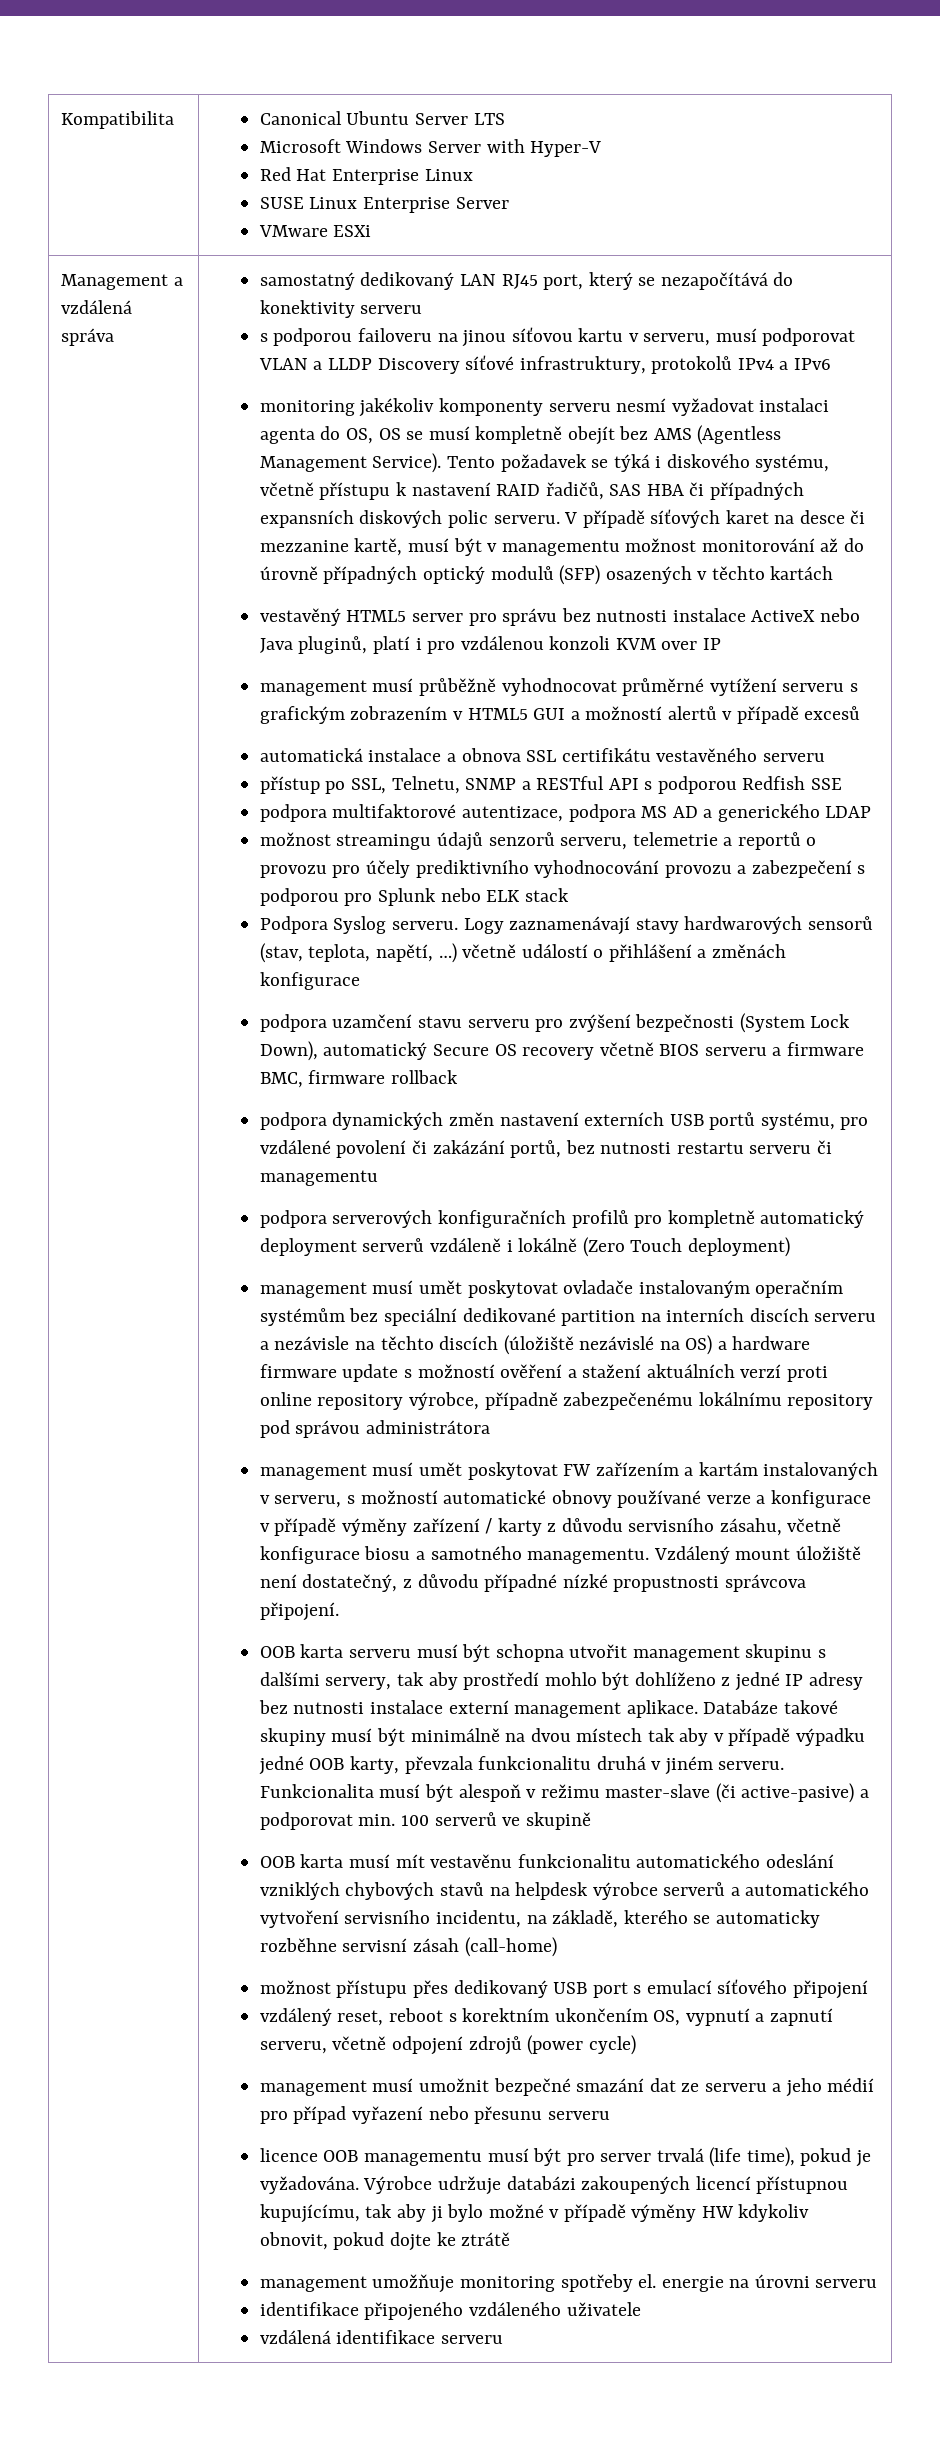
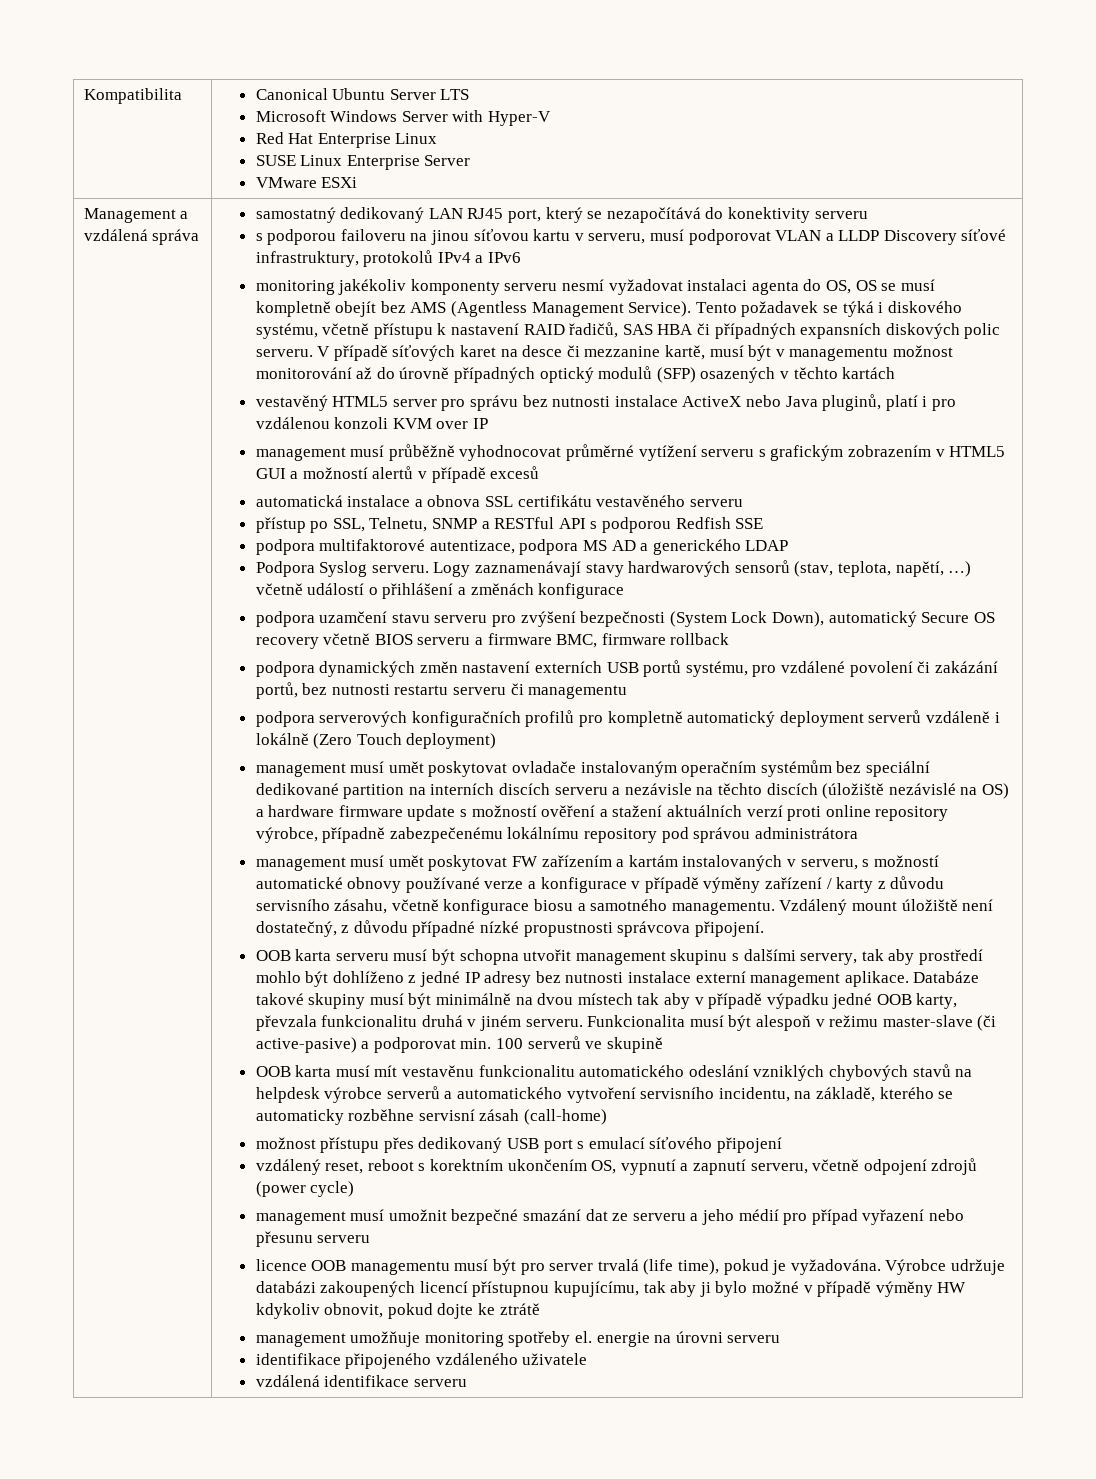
- možnost streamingu údajů senzorů serveru, telemetrie a reportů o provozu pro účely prediktivního vyhodnocování provozu a zabezpečení s podporou pro Splunk nebo ELK stack

